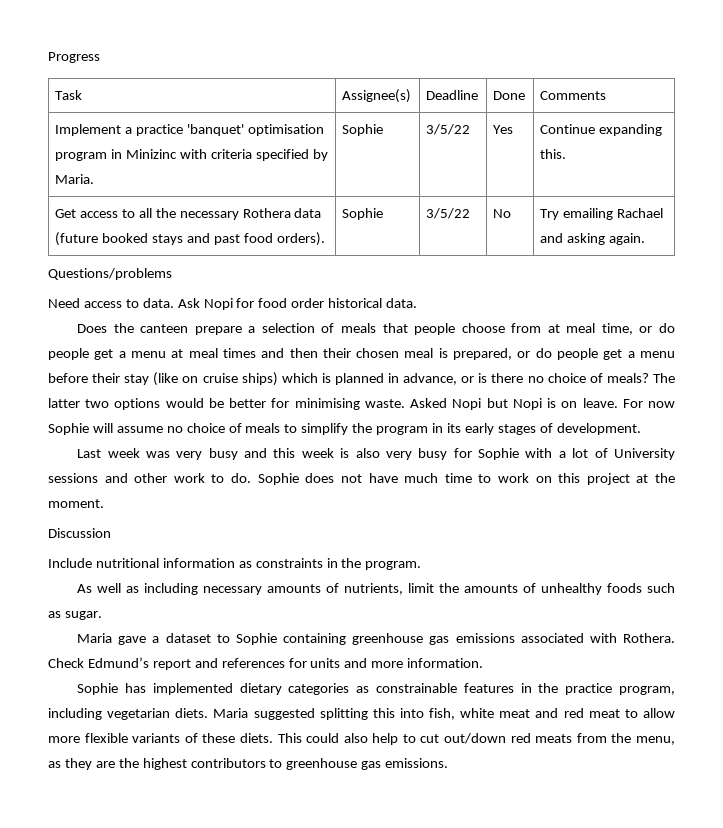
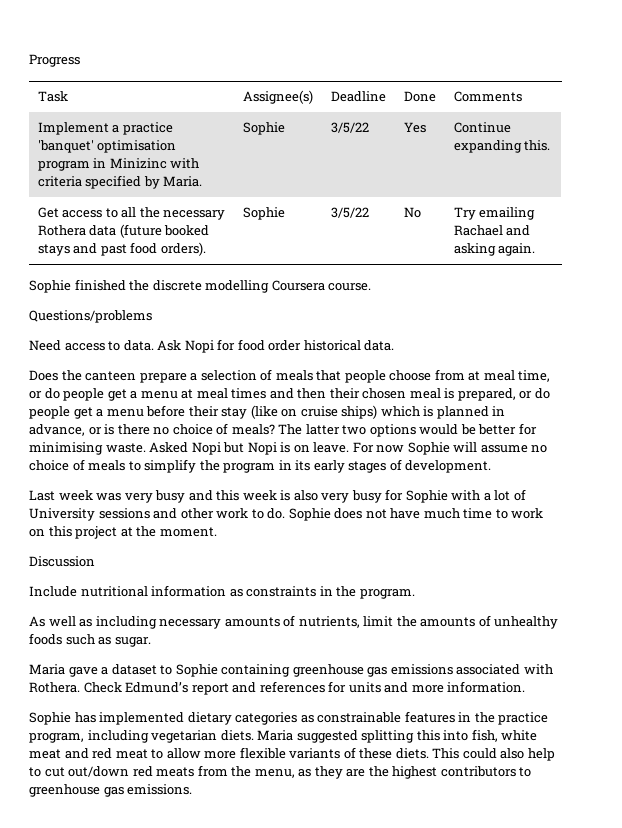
+ Sophie finished the discrete modelling Coursera course.

